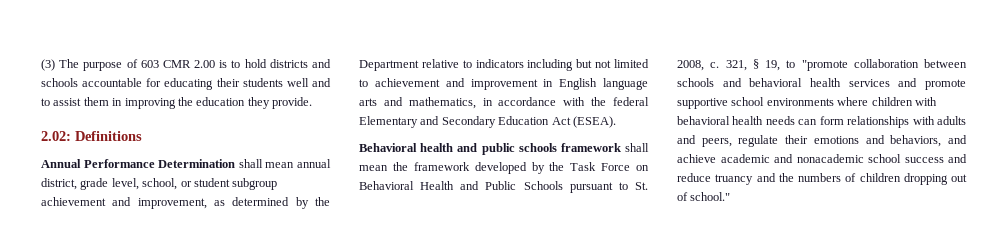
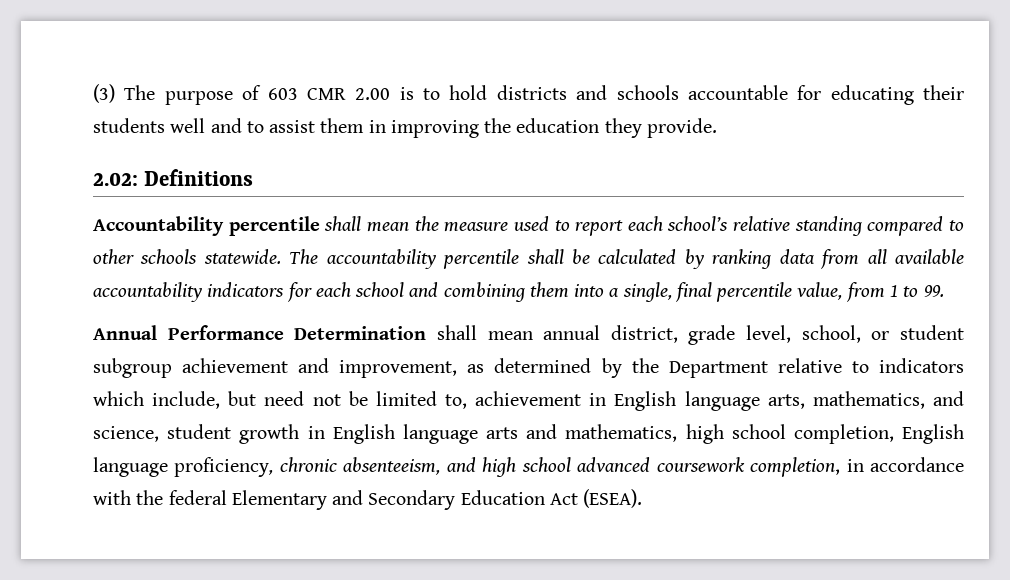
+ Accountability percentile shall mean the measure used to report each school’s relative standing compared to other schools statewide. The accountability percentile shall be calculated by ranking data from all available accountability indicators for each school and combining them into a single, final percentile value, from 1 to 99.
- Annual Performance Determination shall mean annual district, grade level, school, or student subgroup achievement and improvement, as determined by the Department relative to indicators including but not limited to achievement and improvement in English language arts and mathematics, in accordance with the federal Elementary and Secondary Education Act (ESEA).
+ Annual Performance Determination shall mean annual district, grade level, school, or student subgroup achievement and improvement, as determined by the Department relative to indicators which include, but need not be limited to, achievement in English language arts, mathematics, and science, student growth in English language arts and mathematics, high school completion, English language proficiency, chronic absenteeism, and high school advanced coursework completion, in accordance with the federal Elementary and Secondary Education Act (ESEA).
- Behavioral health and public schools framework shall mean the framework developed by the Task Force on Behavioral Health and Public Schools pursuant to St. 2008, c. 321, § 19, to "promote collaboration between schools and behavioral health services and promote supportive school environments where children with behavioral health needs can form relationships with adults and peers, regulate their emotions and behaviors, and achieve academic and nonacademic school success and reduce truancy and the numbers of children dropping out of school."

